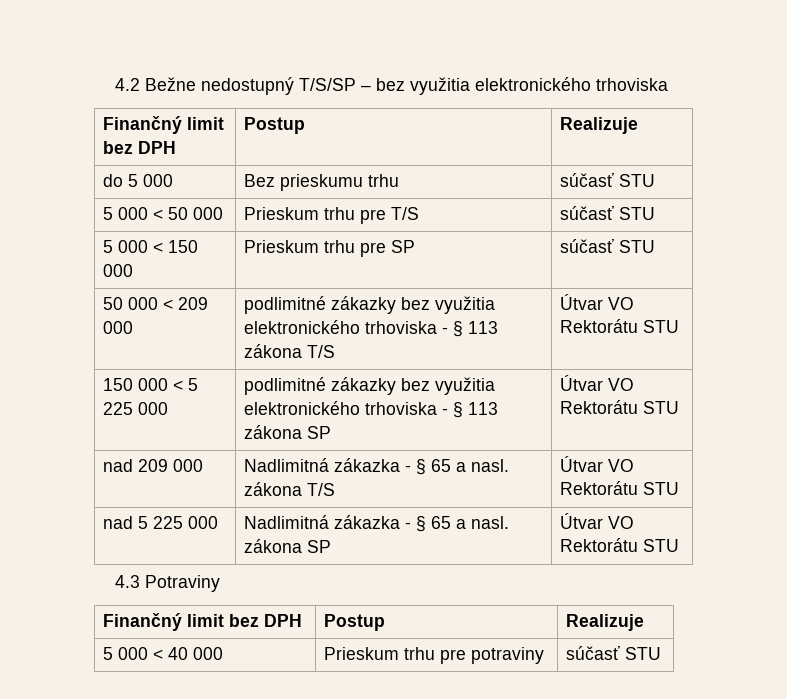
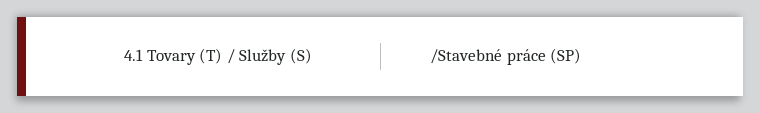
- 4.2 Bežne nedostupný T/S/SP – bez využitia elektronického trhoviska
- Finančný limit bez DPH | Postup | Realizuje
- do 5 000 | Bez prieskumu trhu | súčasť STU
- 5 000 < 50 000 | Prieskum trhu pre T/S | súčasť STU
- 5 000 < 150 000 | Prieskum trhu pre SP | súčasť STU
- 50 000 < 209 000 | podlimitné zákazky bez využitia elektronického trhoviska - § 113 zákona T/S | Útvar VO Rektorátu STU
- 150 000 < 5 225 000 | podlimitné zákazky bez využitia elektronického trhoviska - § 113 zákona SP | Útvar VO Rektorátu STU
- nad 209 000 | Nadlimitná zákazka - § 65 a nasl. zákona T/S | Útvar VO Rektorátu STU
- nad 5 225 000 | Nadlimitná zákazka - § 65 a nasl. zákona SP | Útvar VO Rektorátu STU
- 4.3 Potraviny
- Finančný limit bez DPH | Postup | Realizuje
- 5 000 < 40 000 | Prieskum trhu pre potraviny | súčasť STU
+ 4.1 Tovary (T) / Služby (S) /Stavebné práce (SP)

